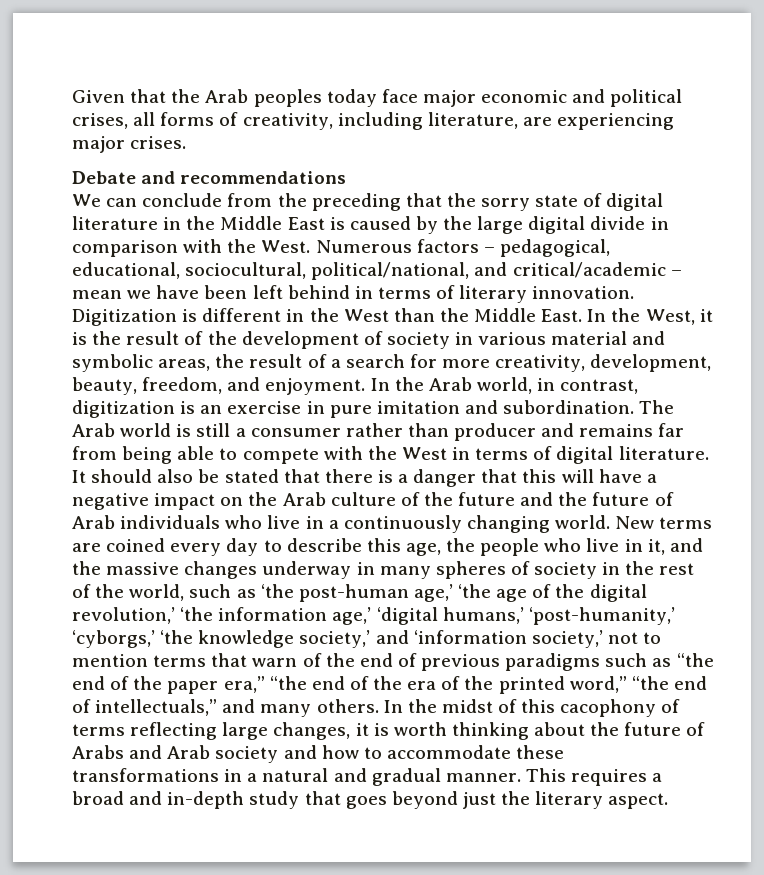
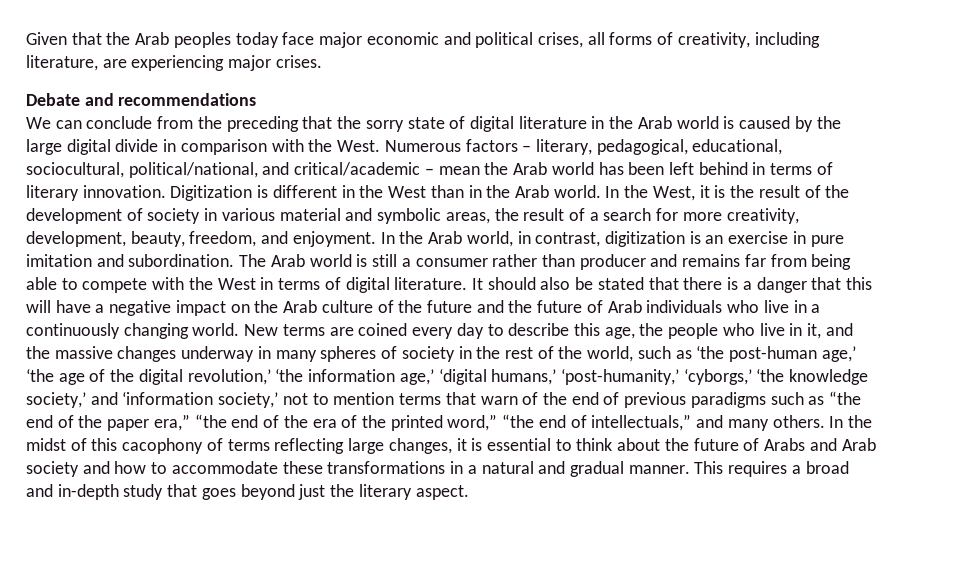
- We can conclude from the preceding that the sorry state of digital literature in the Middle East is caused by the large digital divide in comparison with the West.
+ We can conclude from the preceding that the sorry state of digital literature in the Arab world is caused by the large digital divide in comparison with the West.
- Numerous factors – pedagogical, educational, sociocultural, political/national, and critical/academic – mean we have been left behind in terms of literary innovation.
+ Numerous factors – literary, pedagogical, educational, sociocultural, political/national, and critical/academic – mean the Arab world has been left behind in terms of literary innovation.
- Digitization is different in the West than the Middle East.
+ Digitization is different in the West than in the Arab world.
- In the midst of this cacophony of terms reflecting large changes, it is worth thinking about the future of Arabs and Arab society and how to accommodate these transformations in a natural and gradual manner.
+ In the midst of this cacophony of terms reflecting large changes, it is essential to think about the future of Arabs and Arab society and how to accommodate these transformations in a natural and gradual manner.

